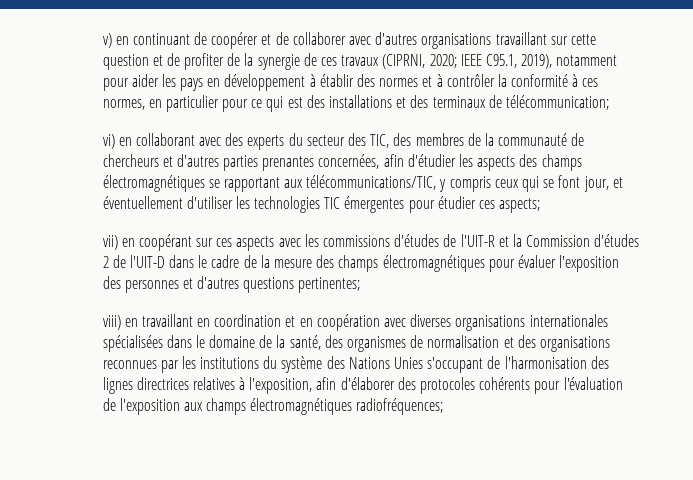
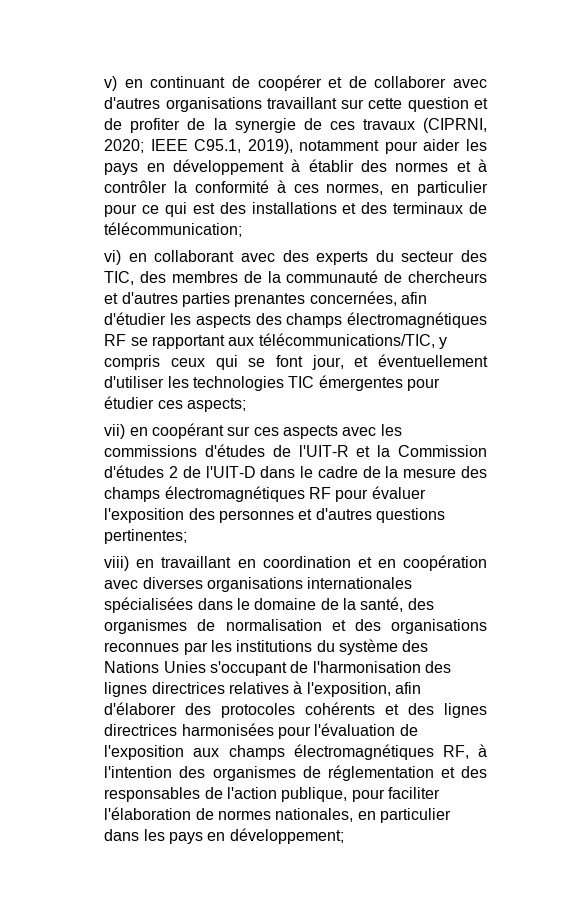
- vi) en collaborant avec des experts du secteur des TIC, des membres de la communauté de chercheurs et d'autres parties prenantes concernées, afin d'étudier les aspects des champs électromagnétiques se rapportant aux télécommunications/TIC, y compris ceux qui se font jour, et éventuellement d'utiliser les technologies TIC émergentes pour étudier ces aspects;
+ vi) en collaborant avec des experts du secteur des TIC, des membres de la communauté de chercheurs et d'autres parties prenantes concernées, afin d'étudier les aspects des champs électromagnétiques RF se rapportant aux télécommunications/TIC, y compris ceux qui se font jour, et éventuellement d'utiliser les technologies TIC émergentes pour étudier ces aspects;
- vii) en coopérant sur ces aspects avec les commissions d'études de l'UIT-R et la Commission d'études 2 de l'UIT-D dans le cadre de la mesure des champs électromagnétiques pour évaluer l'exposition des personnes et d'autres questions pertinentes;
+ vii) en coopérant sur ces aspects avec les commissions d'études de l'UIT-R et la Commission d'études 2 de l'UIT-D dans le cadre de la mesure des champs électromagnétiques RF pour évaluer l'exposition des personnes et d'autres questions pertinentes;
- viii) en travaillant en coordination et en coopération avec diverses organisations internationales spécialisées dans le domaine de la santé, des organismes de normalisation et des organisations reconnues par les institutions du système des Nations Unies s'occupant de l'harmonisation des lignes directrices relatives à l'exposition, afin d'élaborer des protocoles cohérents pour l'évaluation de l'exposition aux champs électromagnétiques radiofréquences;
+ viii) en travaillant en coordination et en coopération avec diverses organisations internationales spécialisées dans le domaine de la santé, des organismes de normalisation et des organisations reconnues par les institutions du système des Nations Unies s'occupant de l'harmonisation des lignes directrices relatives à l'exposition, afin d'élaborer des protocoles cohérents et des lignes directrices harmonisées pour l'évaluation de l'exposition aux champs électromagnétiques RF, à l'intention des organismes de réglementation et des responsables de l'action publique, pour faciliter l'élaboration de normes nationales, en particulier dans les pays en développement;

